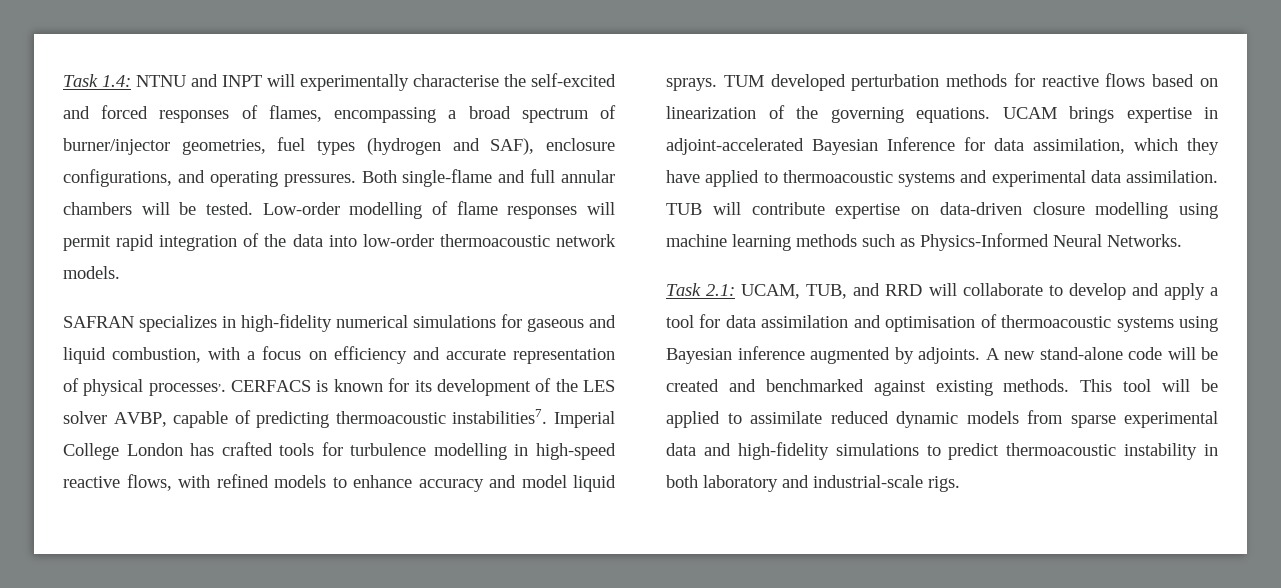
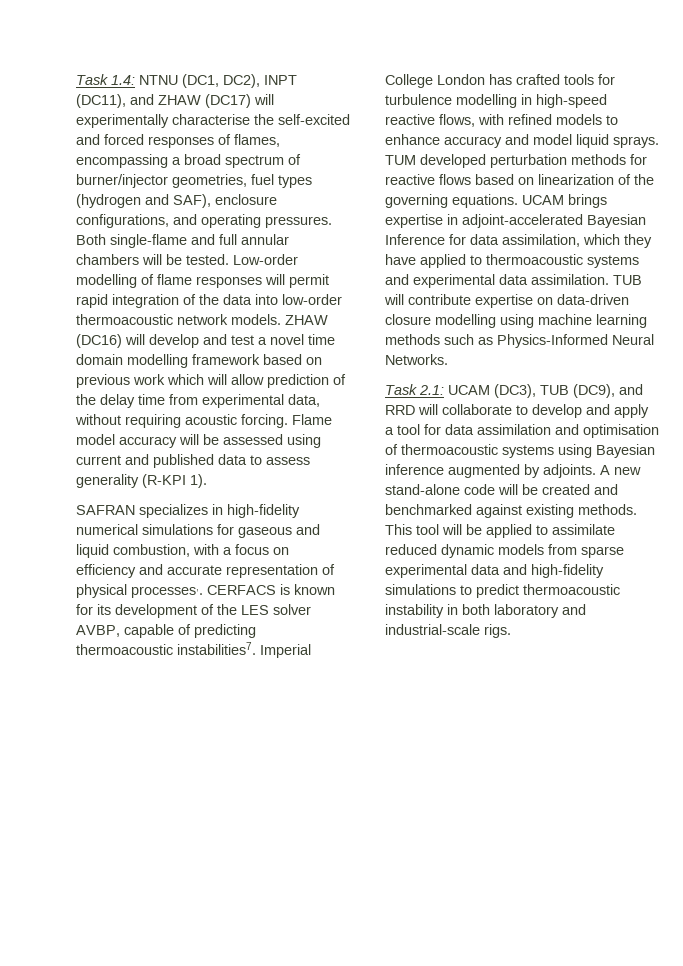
- Task 1.4: NTNU and INPT will experimentally characterise the self-excited and forced responses of flames, encompassing a broad spectrum of burner/injector geometries, fuel types (hydrogen and SAF), enclosure configurations, and operating pressures.
+ Task 1.4: NTNU (DC1, DC2), INPT (DC11), and ZHAW (DC17) will experimentally characterise the self-excited and forced responses of flames, encompassing a broad spectrum of burner/injector geometries, fuel types (hydrogen and SAF), enclosure configurations, and operating pressures.
+ ZHAW (DC16) will develop and test a novel time domain modelling framework based on previous work which will allow prediction of the delay time from experimental data, without requiring acoustic forcing. Flame model accuracy will be assessed using current and published data to assess generality (R-KPI 1).
- Task 2.1: UCAM, TUB, and RRD will collaborate to develop and apply a tool for data assimilation and optimisation of thermoacoustic systems using Bayesian inference augmented by adjoints.
+ Task 2.1: UCAM (DC3), TUB (DC9), and RRD will collaborate to develop and apply a tool for data assimilation and optimisation of thermoacoustic systems using Bayesian inference augmented by adjoints.

